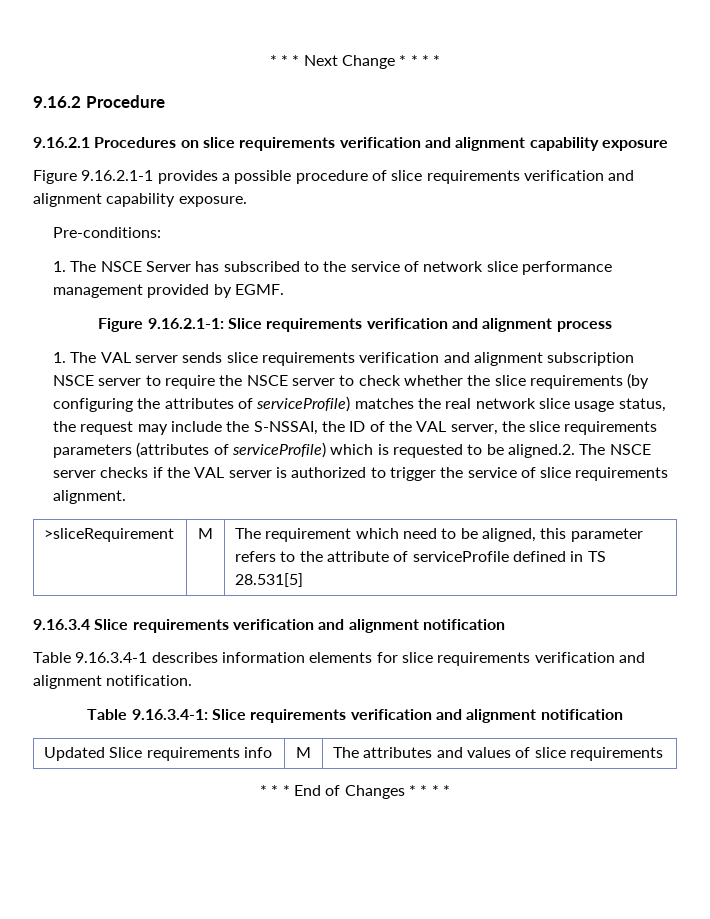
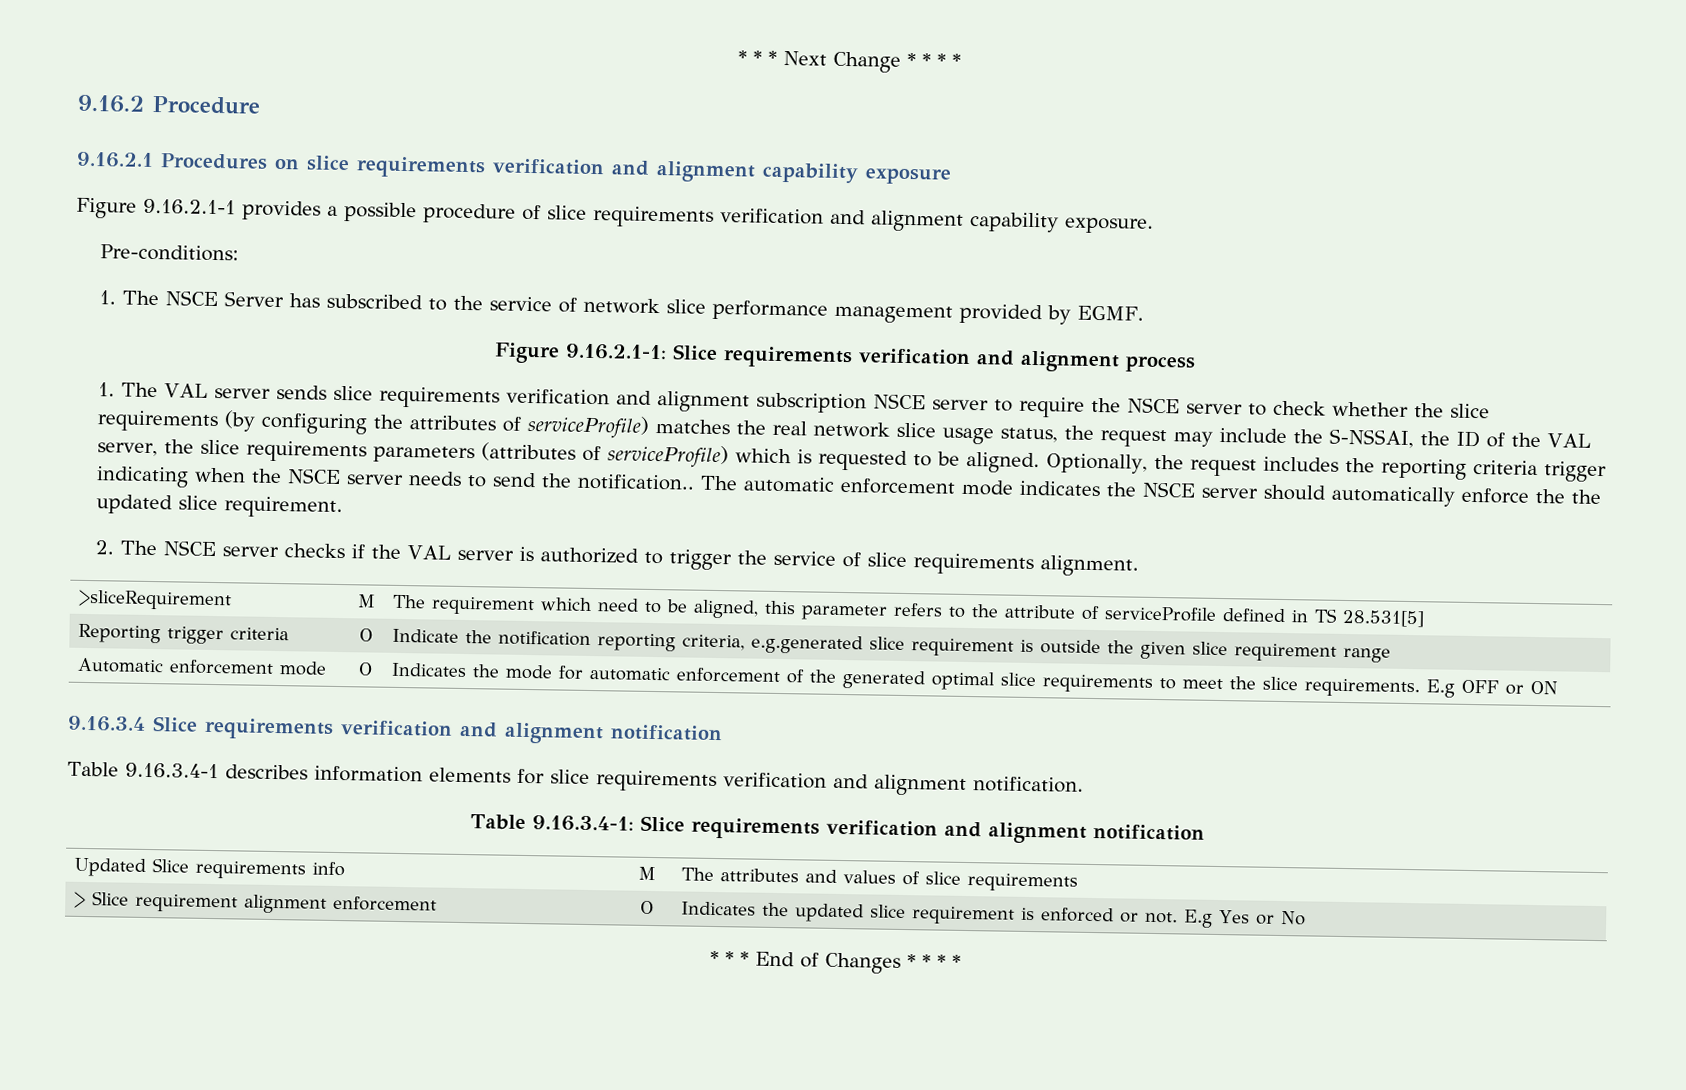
- 1. The VAL server sends slice requirements verification and alignment subscription NSCE server to require the NSCE server to check whether the slice requirements (by configuring the attributes of serviceProfile) matches the real network slice usage status, the request may include the S-NSSAI, the ID of the VAL server, the slice requirements parameters (attributes of serviceProfile) which is requested to be aligned.2. The NSCE server checks if the VAL server is authorized to trigger the service of slice requirements alignment.
+ 1. The VAL server sends slice requirements verification and alignment subscription NSCE server to require the NSCE server to check whether the slice requirements (by configuring the attributes of serviceProfile) matches the real network slice usage status, the request may include the S-NSSAI, the ID of the VAL server, the slice requirements parameters (attributes of serviceProfile) which is requested to be aligned. Optionally, the request includes the reporting criteria trigger indicating when the NSCE server needs to send the notification.. The automatic enforcement mode indicates the NSCE server should automatically enforce the the updated slice requirement.
+ 2. The NSCE server checks if the VAL server is authorized to trigger the service of slice requirements alignment.
+ Reporting trigger criteria | O | Indicate the notification reporting criteria, e.g.generated slice requirement is outside the given slice requirement range
+ Automatic enforcement mode | O | Indicates the mode for automatic enforcement of the generated optimal slice requirements to meet the slice requirements. E.g OFF or ON
+ > Slice requirement alignment enforcement | O | Indicates the updated slice requirement is enforced or not. E.g Yes or No

